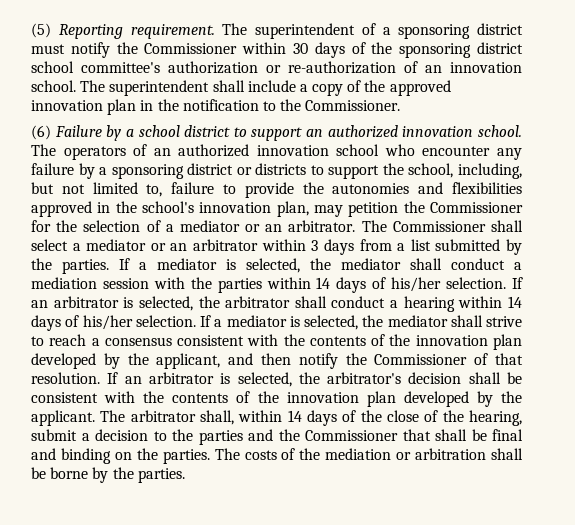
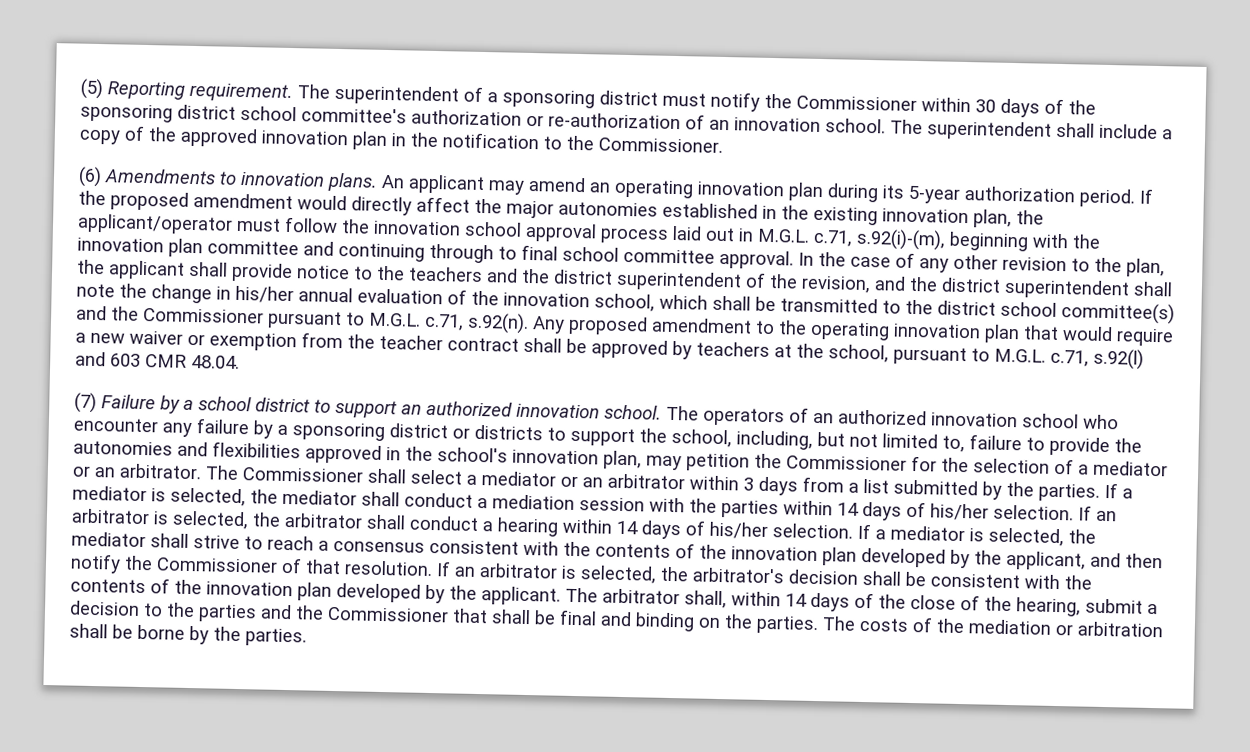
- (6) Failure by a school district to support an authorized innovation school.
+ (6) Amendments to innovation plans. An applicant may amend an operating innovation plan during its 5-year authorization period. If the proposed amendment would directly affect the major autonomies established in the existing innovation plan, the applicant/operator must follow the innovation school approval process laid out in M.G.L. c.71, s.92(i)-(m), beginning with the innovation plan committee and continuing through to final school committee approval. In the case of any other revision to the plan, the applicant shall provide notice to the teachers and the district superintendent of the revision, and the district superintendent shall note the change in his/her annual evaluation of the innovation school, which shall be transmitted to the district school committee(s) and the Commissioner pursuant to M.G.L. c.71, s.92(n). Any proposed amendment to the operating innovation plan that would require a new waiver or exemption from the teacher contract shall be approved by teachers at the school, pursuant to M.G.L. c.71, s.92(l) and 603 CMR 48.04.
+ (7) Failure by a school district to support an authorized innovation school.

